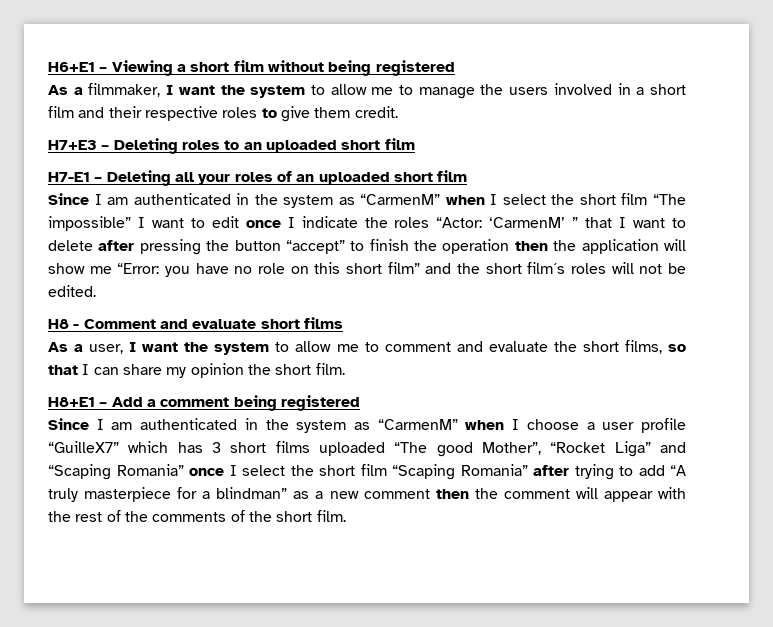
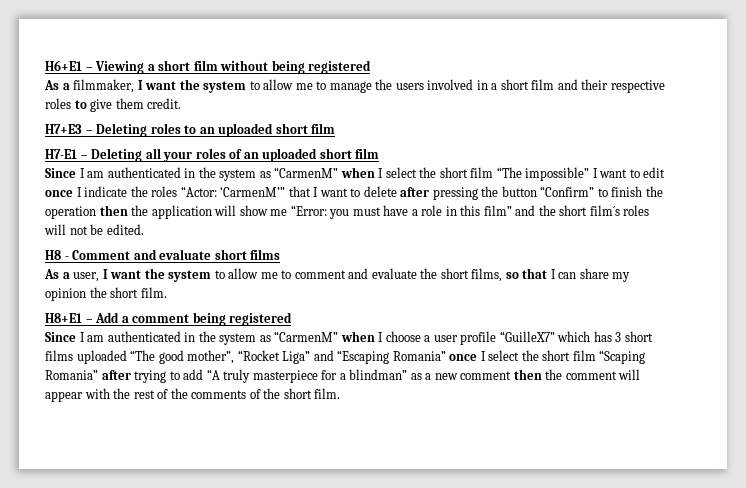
- Since I am authenticated in the system as “CarmenM” when I select the short film “The impossible” I want to edit once I indicate the roles “Actor: ‘CarmenM’ ” that I want to delete after pressing the button “accept” to finish the operation then the application will show me “Error: you have no role on this short film” and the short film´s roles will not be edited.
+ Since I am authenticated in the system as “CarmenM” when I select the short film “The impossible” I want to edit once I indicate the roles “Actor: ‘CarmenM’” that I want to delete after pressing the button “Confirm” to finish the operation then the application will show me “Error: you must have a role in this film” and the short film´s roles will not be edited.
- Since I am authenticated in the system as “CarmenM” when I choose a user profile “GuilleX7” which has 3 short films uploaded “The good Mother”, “Rocket Liga” and “Scaping Romania” once I select the short film “Scaping Romania” after trying to add “A truly masterpiece for a blindman” as a new comment then the comment will appear with the rest of the comments of the short film.
+ Since I am authenticated in the system as “CarmenM” when I choose a user profile “GuilleX7” which has 3 short films uploaded “The good mother”, “Rocket Liga” and “Escaping Romania” once I select the short film “Scaping Romania” after trying to add “A truly masterpiece for a blindman” as a new comment then the comment will appear with the rest of the comments of the short film.

